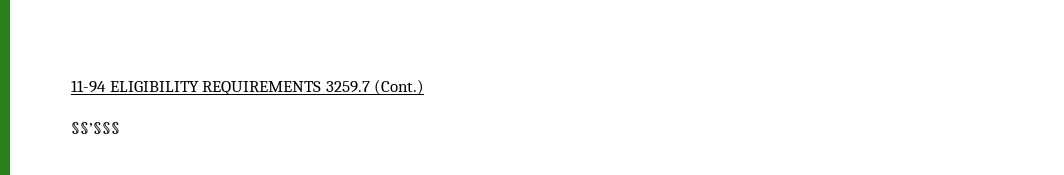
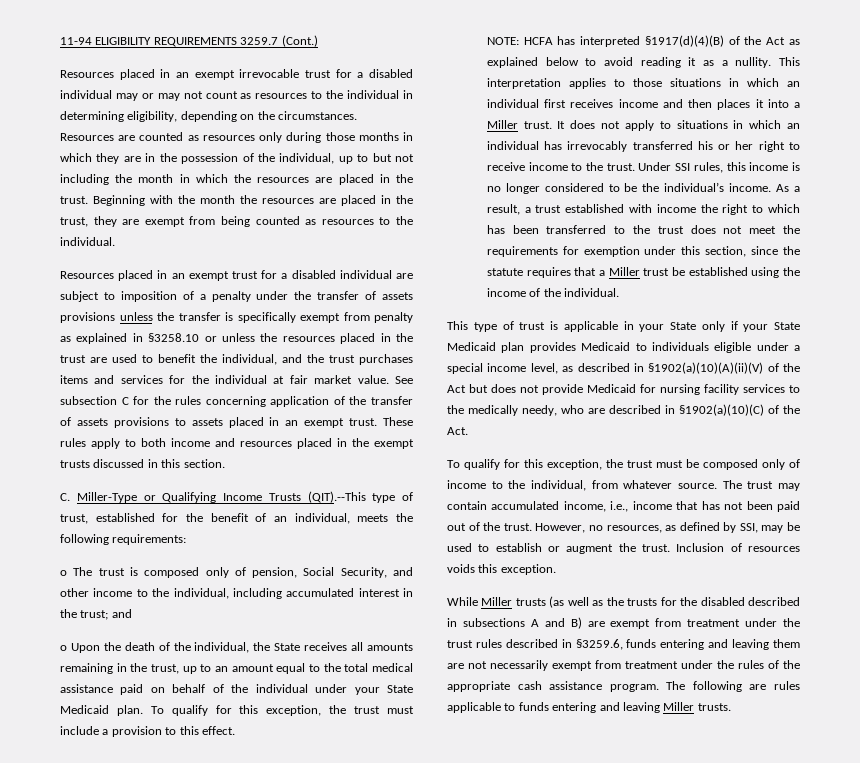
- §§’§§§
+ Resources placed in an exempt irrevocable trust for a disabled individual may or may not count as resources to the individual in determining eligibility, depending on the circumstances. Resources are counted as resources only during those months in which they are in the possession of the individual, up to but not including the month in which the resources are placed in the trust. Beginning with the month the resources are placed in the trust, they are exempt from being counted as resources to the individual.
+ Resources placed in an exempt trust for a disabled individual are subject to imposition of a penalty under the transfer of assets provisions unless the transfer is specifically exempt from penalty as explained in §3258.10 or unless the resources placed in the trust are used to benefit the individual, and the trust purchases items and services for the individual at fair market value. See subsection C for the rules concerning application of the transfer of assets provisions to assets placed in an exempt trust. These rules apply to both income and resources placed in the exempt trusts discussed in this section.
+ C. Miller-Type or Qualifying Income Trusts (QIT).--This type of trust, established for the benefit of an individual, meets the following requirements:
+ o The trust is composed only of pension, Social Security, and other income to the individual, including accumulated interest in the trust; and
+ o Upon the death of the individual, the State receives all amounts remaining in the trust, up to an amount equal to the total medical assistance paid on behalf of the individual under your State Medicaid plan. To qualify for this exception, the trust must include a provision to this effect.
+ NOTE: HCFA has interpreted §1917(d)(4)(B) of the Act as explained below to avoid reading it as a nullity. This interpretation applies to those situations in which an individual first receives income and then places it into a Miller trust. It does not apply to situations in which an individual has irrevocably transferred his or her right to receive income to the trust. Under SSI rules, this income is no longer considered to be the individual’s income. As a result, a trust established with income the right to which has been transferred to the trust does not meet the requirements for exemption under this section, since the statute requires that a Miller trust be established using the income of the individual.
+ This type of trust is applicable in your State only if your State Medicaid plan provides Medicaid to individuals eligible under a special income level, as described in §1902(a)(10)(A)(ii)(V) of the Act but does not provide Medicaid for nursing facility services to the medically needy, who are described in §1902(a)(10)(C) of the Act.
+ To qualify for this exception, the trust must be composed only of income to the individual, from whatever source. The trust may contain accumulated income, i.e., income that has not been paid out of the trust. However, no resources, as defined by SSI, may be used to establish or augment the trust. Inclusion of resources voids this exception.
+ While Miller trusts (as well as the trusts for the disabled described in subsections A and B) are exempt from treatment under the trust rules described in §3259.6, funds entering and leaving them are not necessarily exempt from treatment under the rules of the appropriate cash assistance program. The following are rules applicable to funds entering and leaving Miller trusts.

